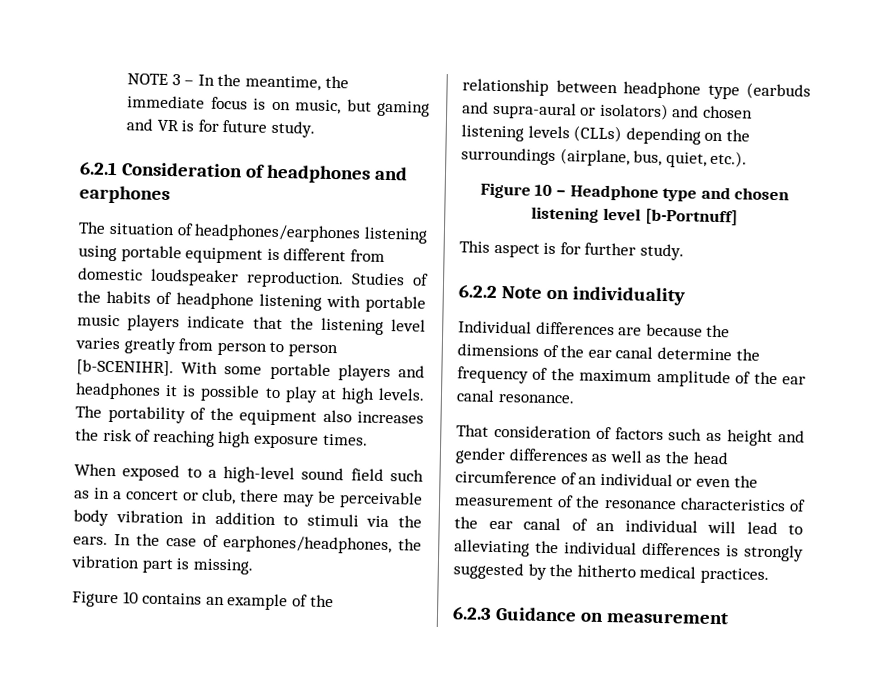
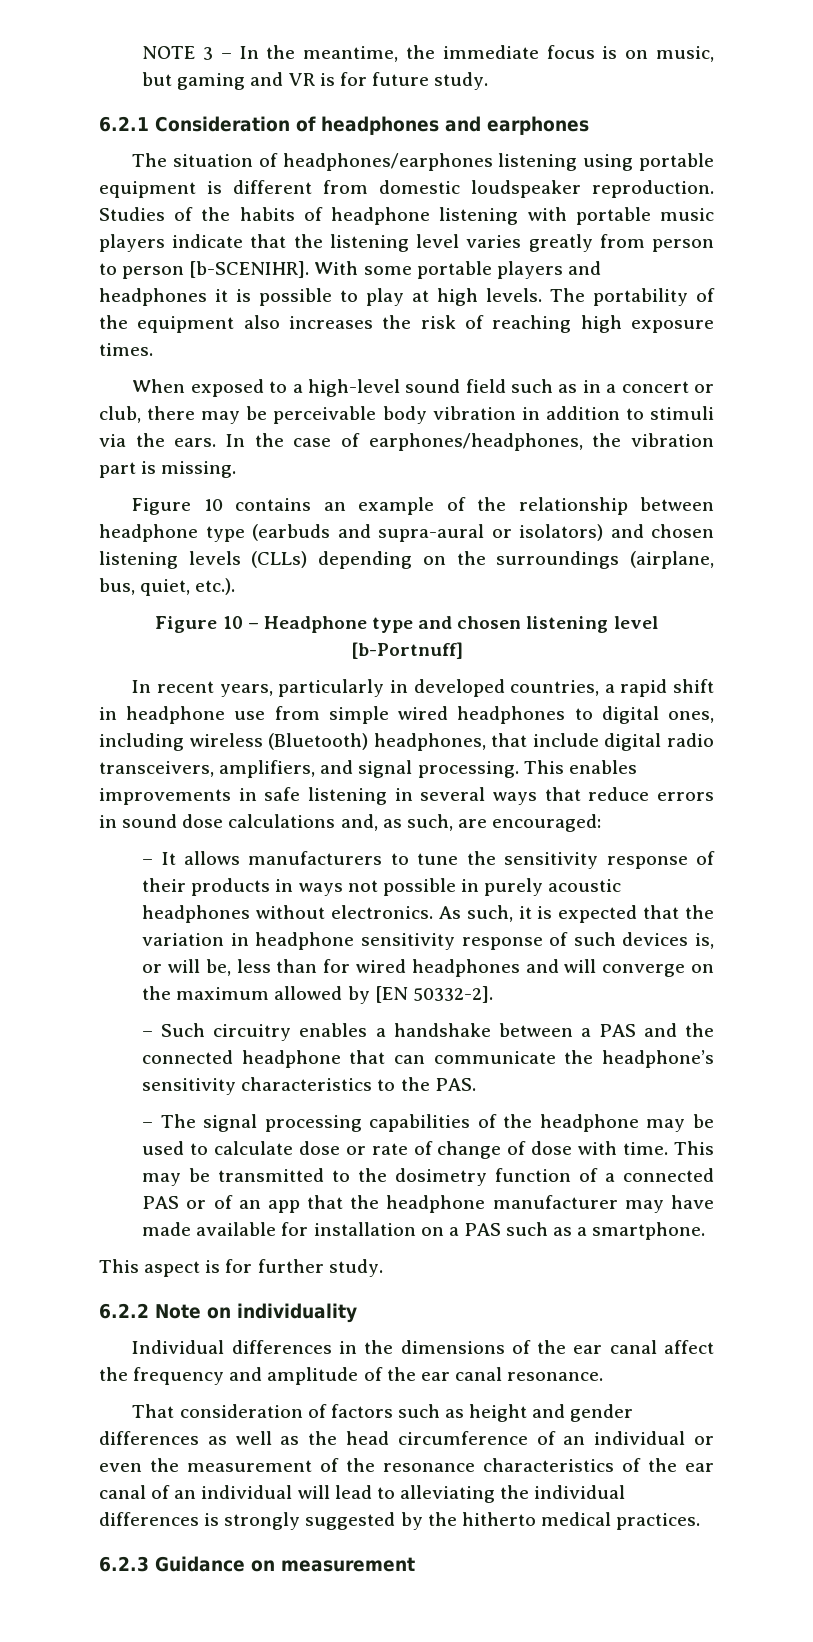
+ In recent years, particularly in developed countries, a rapid shift in headphone use from simple wired headphones to digital ones, including wireless (Bluetooth) headphones, that include digital radio transceivers, amplifiers, and signal processing. This enables improvements in safe listening in several ways that reduce errors in sound dose calculations and, as such, are encouraged:
+ – It allows manufacturers to tune the sensitivity response of their products in ways not possible in purely acoustic headphones without electronics. As such, it is expected that the variation in headphone sensitivity response of such devices is, or will be, less than for wired headphones and will converge on the maximum allowed by [EN 50332-2].
+ – Such circuitry enables a handshake between a PAS and the connected headphone that can communicate the headphone’s sensitivity characteristics to the PAS.
+ – The signal processing capabilities of the headphone may be used to calculate dose or rate of change of dose with time. This may be transmitted to the dosimetry function of a connected PAS or of an app that the headphone manufacturer may have made available for installation on a PAS such as a smartphone.
- Individual differences are because the dimensions of the ear canal determine the frequency of the maximum amplitude of the ear canal resonance.
+ Individual differences in the dimensions of the ear canal affect the frequency and amplitude of the ear canal resonance.

